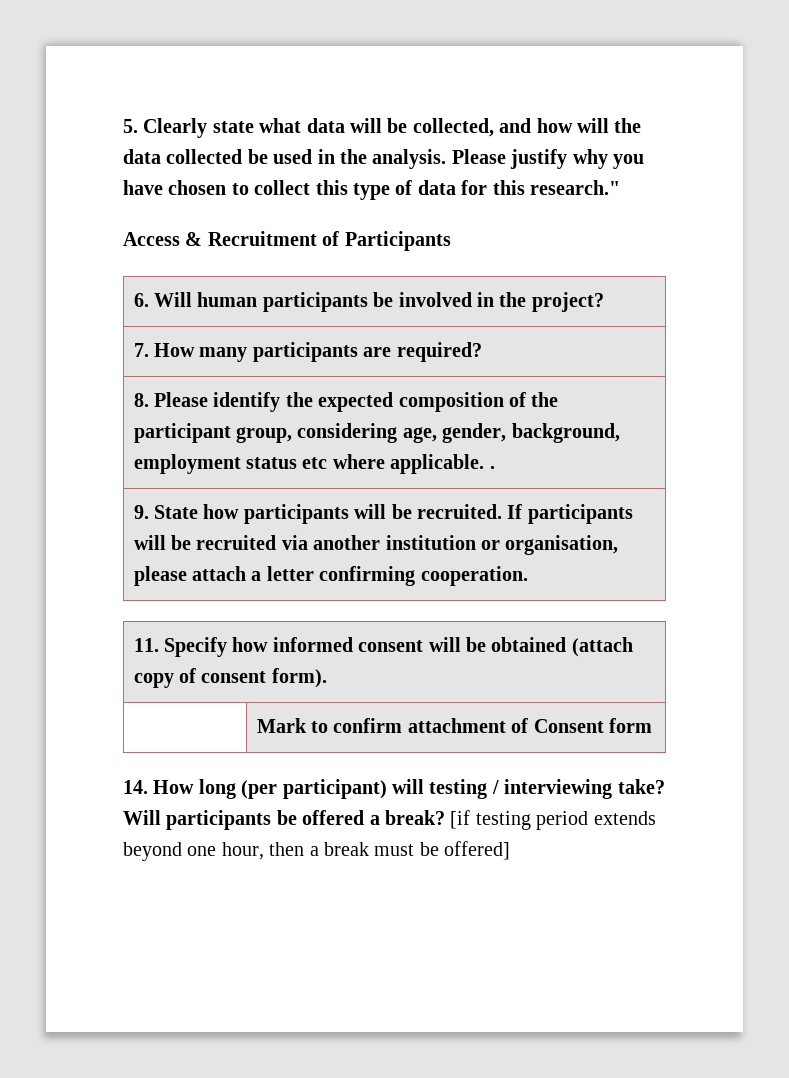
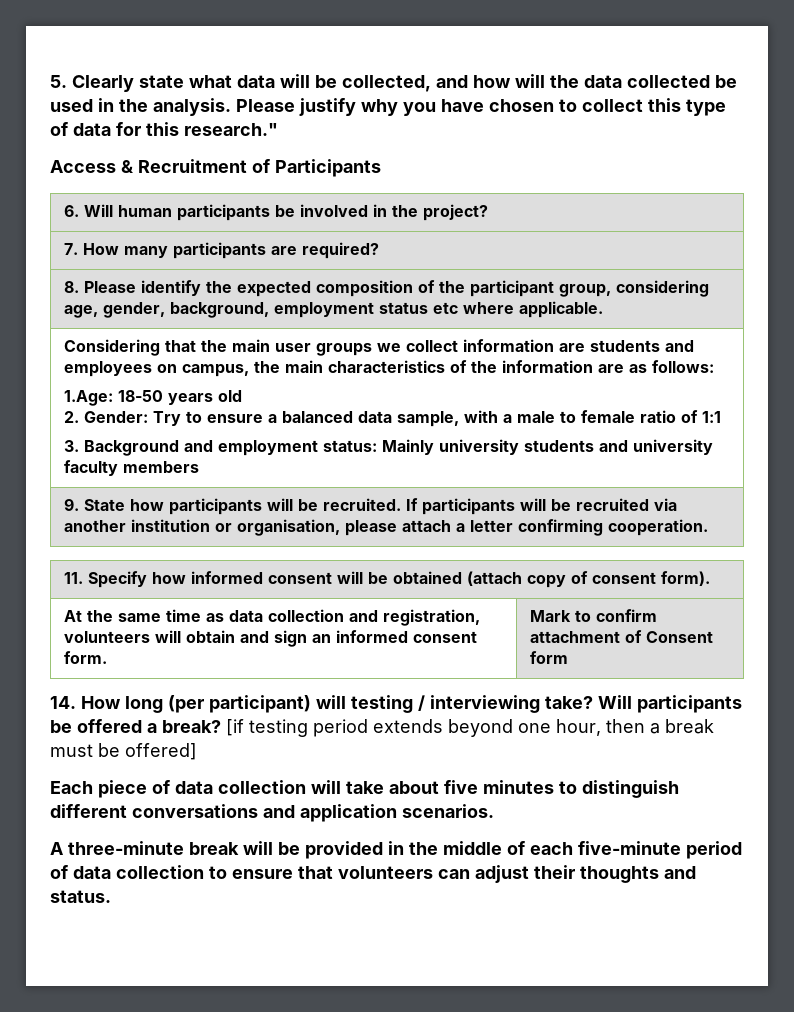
- 8. Please identify the expected composition of the participant group, considering age, gender, background, employment status etc where applicable. .
+ 8. Please identify the expected composition of the participant group, considering age, gender, background, employment status etc where applicable.
+ Considering that the main user groups we collect information are students and employees on campus, the main characteristics of the information are as follows:
+ 1.Age: 18-50 years old
+ 2. Gender: Try to ensure a balanced data sample, with a male to female ratio of 1:1
+ 3. Background and employment status: Mainly university students and university faculty members
- | Mark to confirm attachment of Consent form
+ At the same time as data collection and registration, volunteers will obtain and sign an informed consent form. | Mark to confirm attachment of Consent form
+ Each piece of data collection will take about five minutes to distinguish different conversations and application scenarios.
+ A three-minute break will be provided in the middle of each five-minute period of data collection to ensure that volunteers can adjust their thoughts and status.

